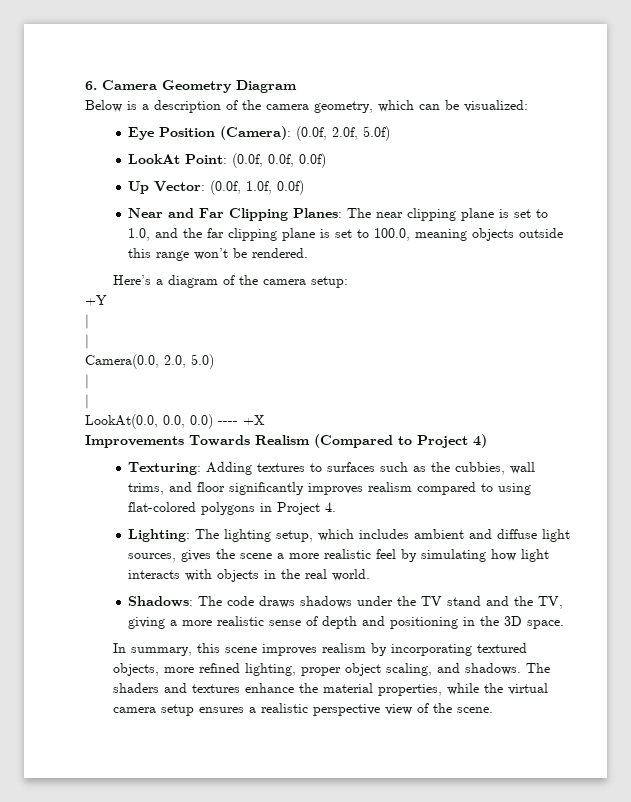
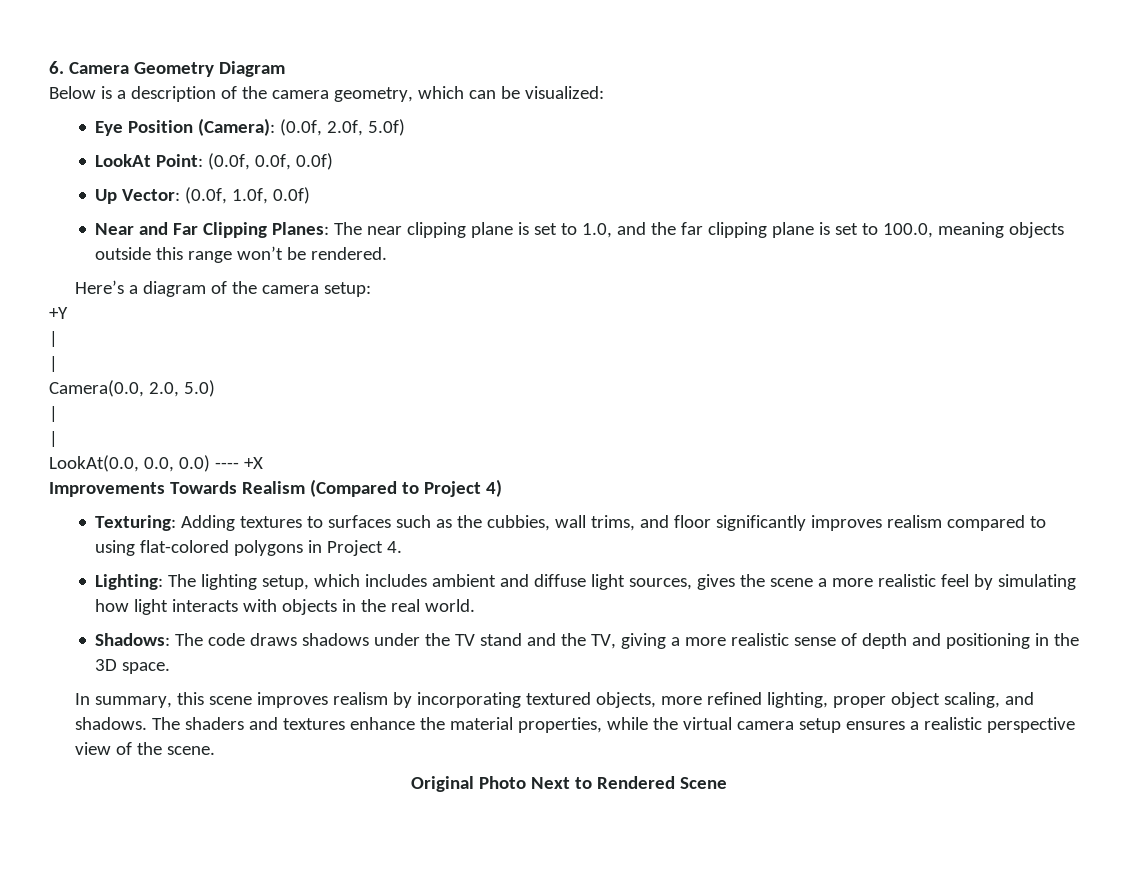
+ Original Photo Next to Rendered Scene

